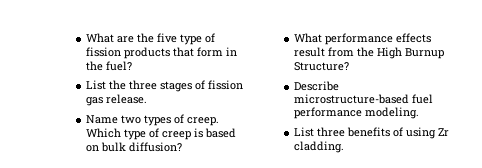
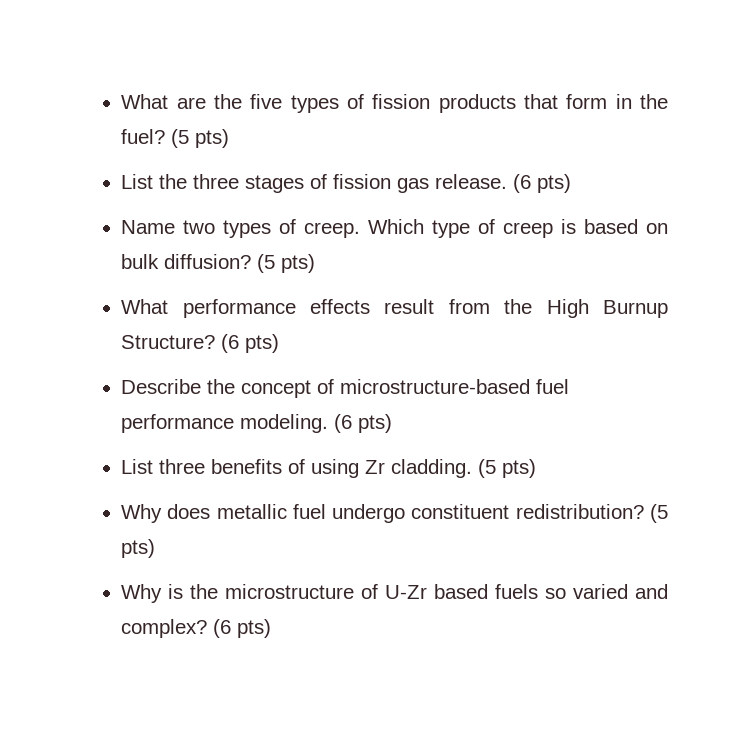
- What are the five type of fission products that form in the fuel?
+ What are the five types of fission products that form in the fuel? (5 pts)
- List the three stages of fission gas release.
+ List the three stages of fission gas release. (6 pts)
- Which type of creep is based on bulk diffusion?
+ Which type of creep is based on bulk diffusion? (5 pts)
- What performance effects result from the High Burnup Structure?
+ What performance effects result from the High Burnup Structure? (6 pts)
- Describe microstructure-based fuel performance modeling.
+ Describe the concept of microstructure-based fuel performance modeling. (6 pts)
- List three benefits of using Zr cladding.
+ List three benefits of using Zr cladding. (5 pts)
+ Why does metallic fuel undergo constituent redistribution? (5 pts)
+ Why is the microstructure of U-Zr based fuels so varied and complex? (6 pts)

